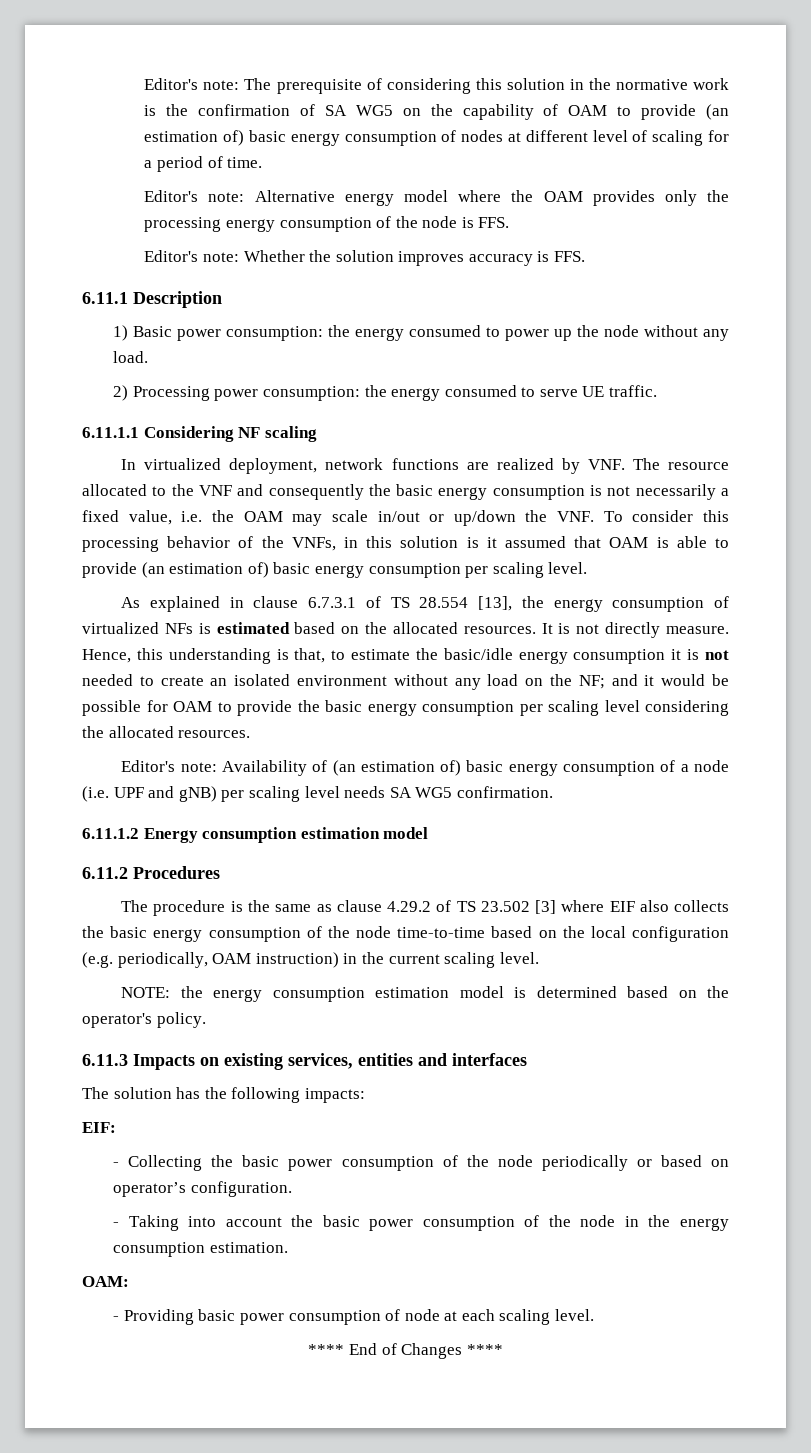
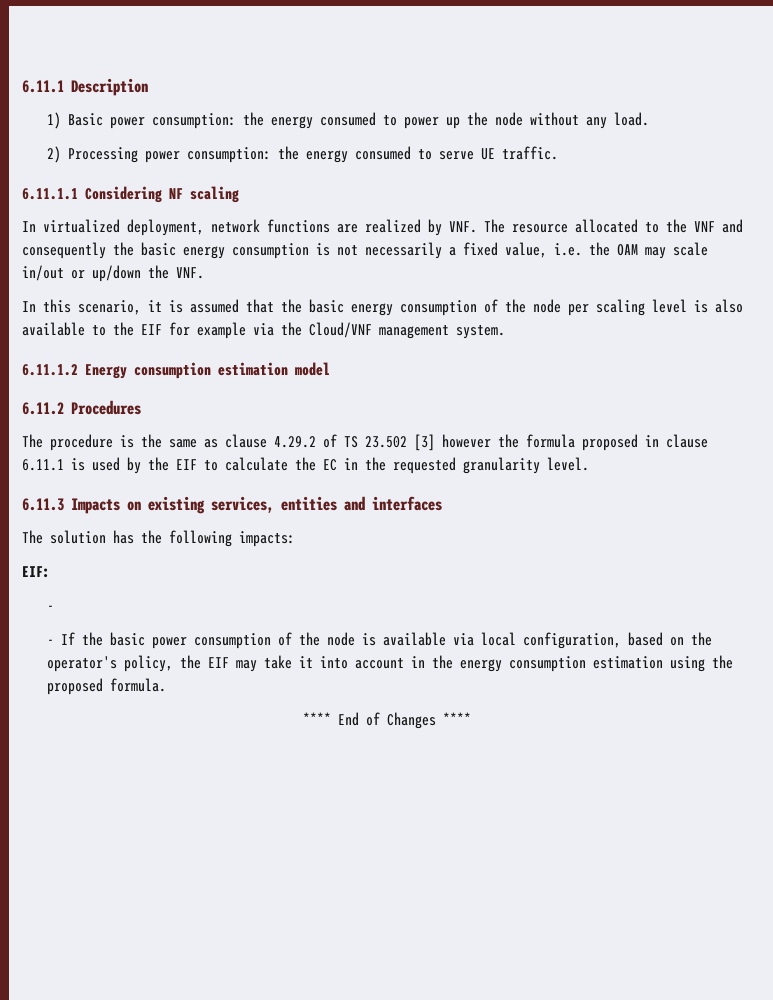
- Editor's note: The prerequisite of considering this solution in the normative work is the confirmation of SA WG5 on the capability of OAM to provide (an estimation of) basic energy consumption of nodes at different level of scaling for a period of time.
- Editor's note: Alternative energy model where the OAM provides only the processing energy consumption of the node is FFS.
- Editor's note: Whether the solution improves accuracy is FFS.
- In virtualized deployment, network functions are realized by VNF. The resource allocated to the VNF and consequently the basic energy consumption is not necessarily a fixed value, i.e. the OAM may scale in/out or up/down the VNF. To consider this processing behavior of the VNFs, in this solution is it assumed that OAM is able to provide (an estimation of) basic energy consumption per scaling level.
- As explained in clause 6.7.3.1 of TS 28.554 [13], the energy consumption of virtualized NFs is estimated based on the allocated resources. It is not directly measure. Hence, this understanding is that, to estimate the basic/idle energy consumption it is not needed to create an isolated environment without any load on the NF; and it would be possible for OAM to provide the basic energy consumption per scaling level considering the allocated resources.
- Editor's note: Availability of (an estimation of) basic energy consumption of a node (i.e. UPF and gNB) per scaling level needs SA WG5 confirmation.
+ In virtualized deployment, network functions are realized by VNF. The resource allocated to the VNF and consequently the basic energy consumption is not necessarily a fixed value, i.e. the OAM may scale in/out or up/down the VNF.
+ In this scenario, it is assumed that the basic energy consumption of the node per scaling level is also available to the EIF for example via the Cloud/VNF management system.
- The procedure is the same as clause 4.29.2 of TS 23.502 [3] where EIF also collects the basic energy consumption of the node time-to-time based on the local configuration (e.g. periodically, OAM instruction) in the current scaling level.
- NOTE: the energy consumption estimation model is determined based on the operator's policy.
+ The procedure is the same as clause 4.29.2 of TS 23.502 [3] however the formula proposed in clause 6.11.1 is used by the EIF to calculate the EC in the requested granularity level.
  EIF:
- - Collecting the basic power consumption of the node periodically or based on operator’s configuration.
- - Taking into account the basic power consumption of the node in the energy consumption estimation.
- OAM:
- - Providing basic power consumption of node at each scaling level.
+ -
+ - If the basic power consumption of the node is available via local configuration, based on the operator's policy, the EIF may take it into account in the energy consumption estimation using the proposed formula.

